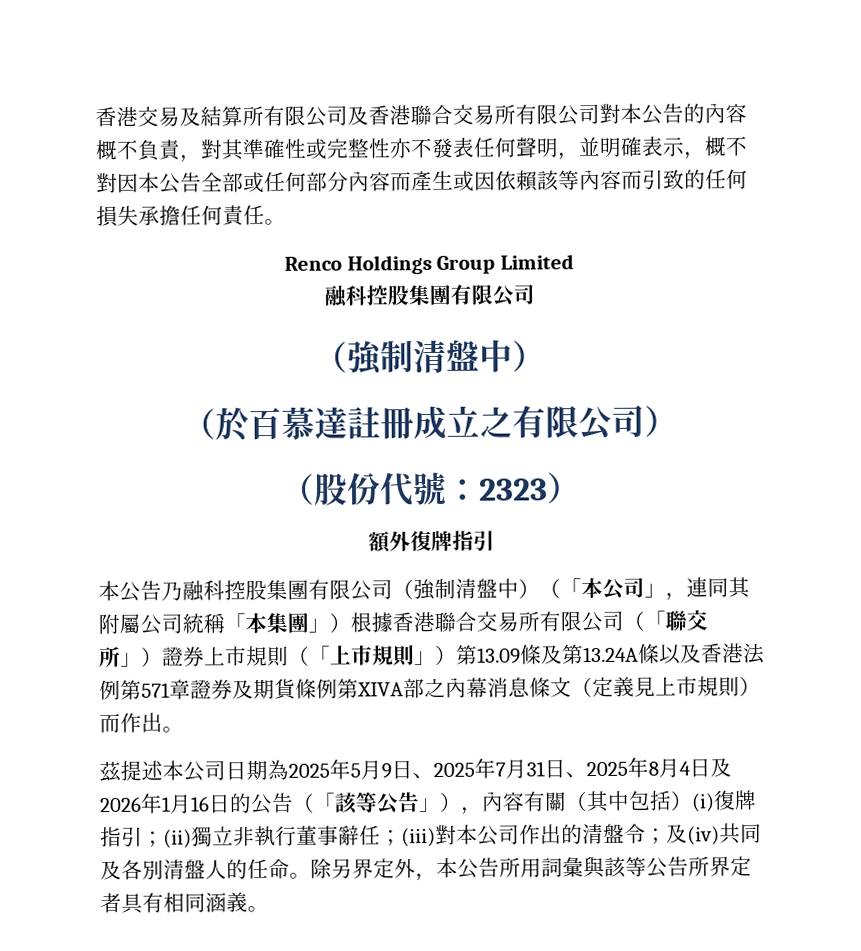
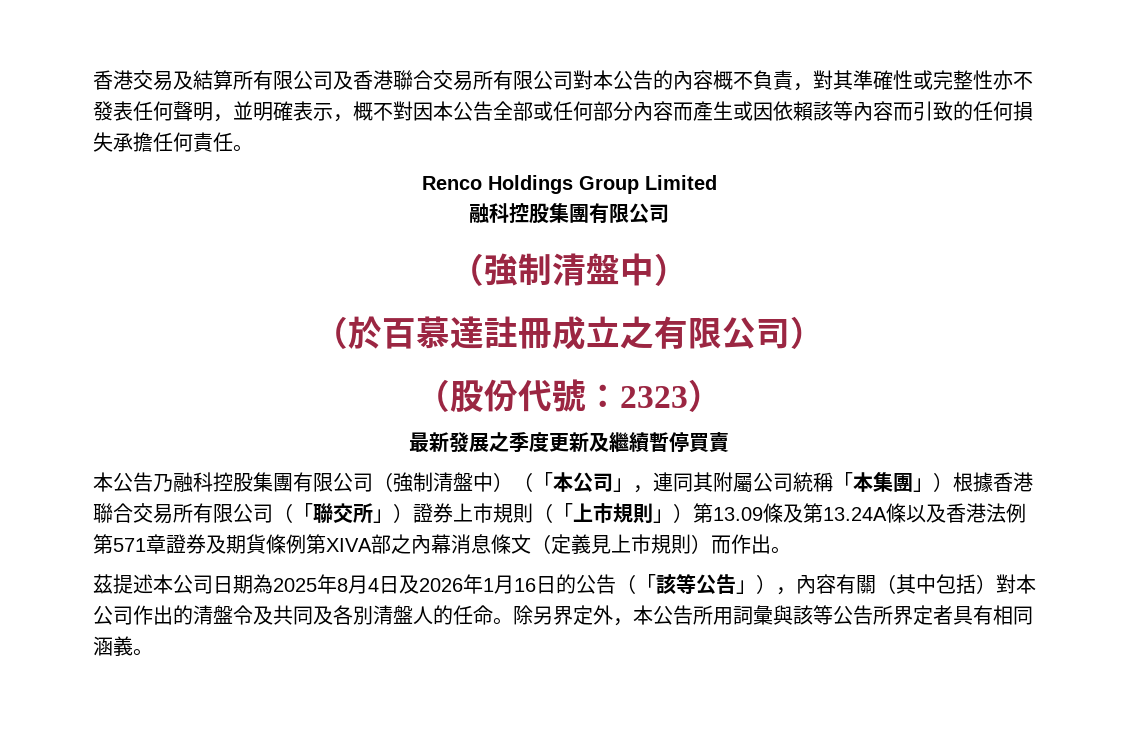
- 額外復牌指引
+ 最新發展之季度更新及繼續暫停買賣
- 茲提述本公司日期為2025年5月9日、2025年7月31日、2025年8月4日及2026年1月16日的公告（「該等公告」），內容有關（其中包括）(i)復牌指引；(ii)獨立非執行董事辭任；(iii)對本公司作出的清盤令；及(iv)共同及各別清盤人的任命。
+ 茲提述本公司日期為2025年8月4日及2026年1月16日的公告（「該等公告」），內容有關（其中包括）對本公司作出的清盤令及共同及各別清盤人的任命。

